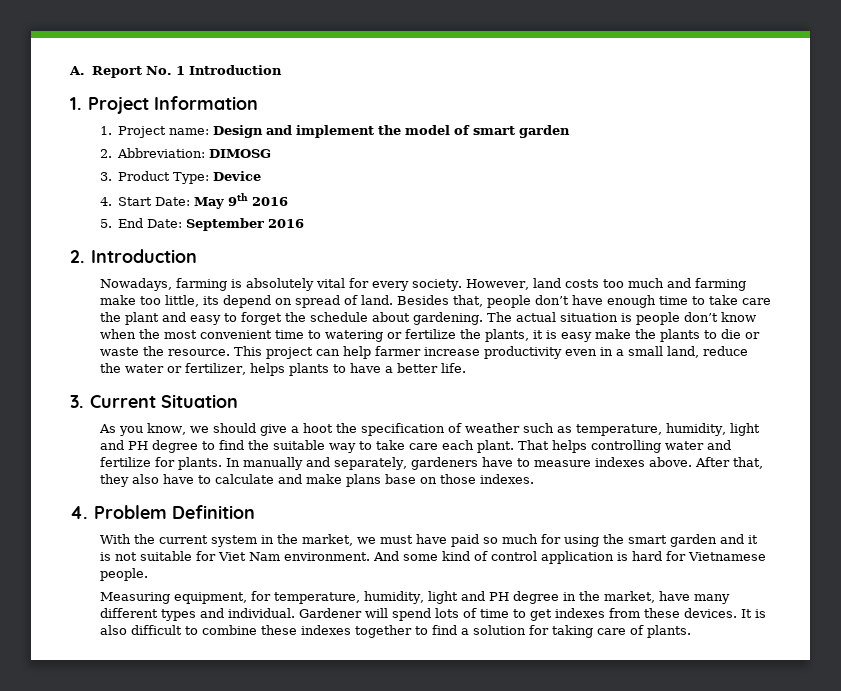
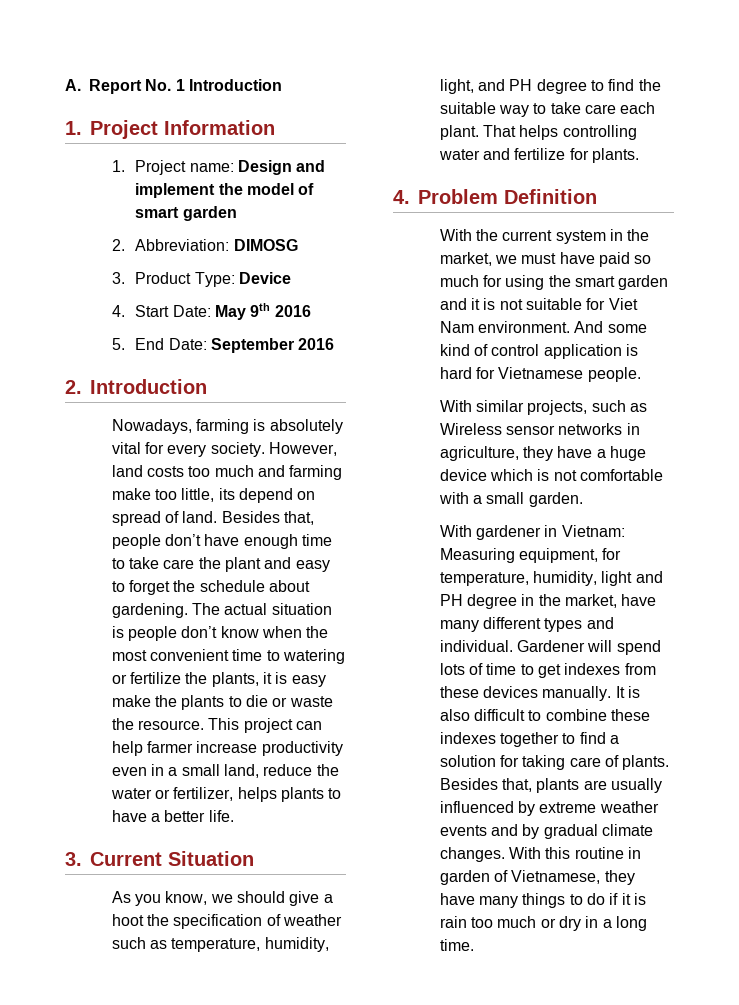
- As you know, we should give a hoot the specification of weather such as temperature, humidity, light and PH degree to find the suitable way to take care each plant.
+ As you know, we should give a hoot the specification of weather such as temperature, humidity, light, and PH degree to find the suitable way to take care each plant.
- In manually and separately, gardeners have to measure indexes above. After that, they also have to calculate and make plans base on those indexes.
- Measuring equipment, for temperature, humidity, light and PH degree in the market, have many different types and individual.
+ With similar projects, such as Wireless sensor networks in agriculture, they have a huge device which is not comfortable with a small garden.
+ With gardener in Vietnam: Measuring equipment, for temperature, humidity, light and PH degree in the market, have many different types and individual.
- Gardener will spend lots of time to get indexes from these devices.
+ Gardener will spend lots of time to get indexes from these devices manually.
+ Besides that, plants are usually influenced by extreme weather events and by gradual climate changes. With this routine in garden of Vietnamese, they have many things to do if it is rain too much or dry in a long time.

